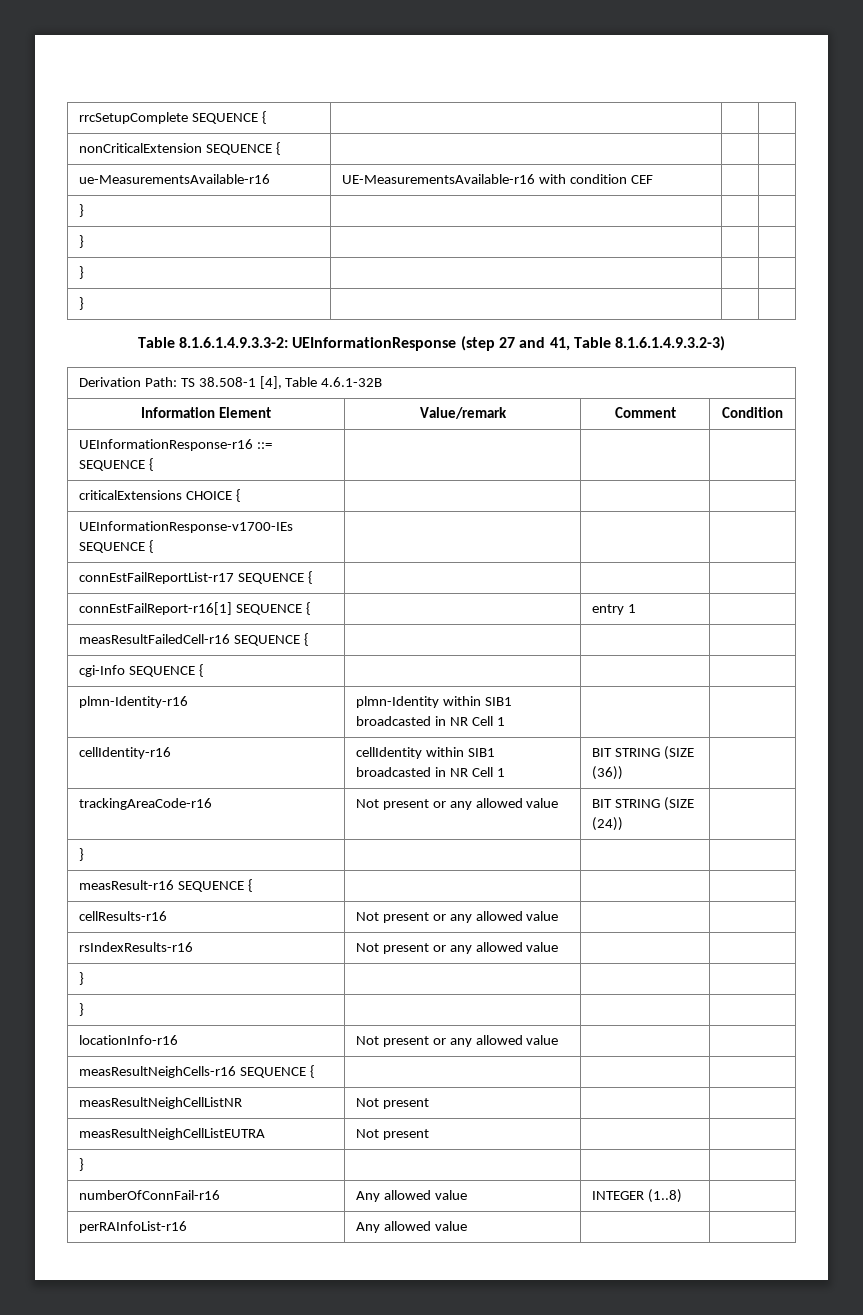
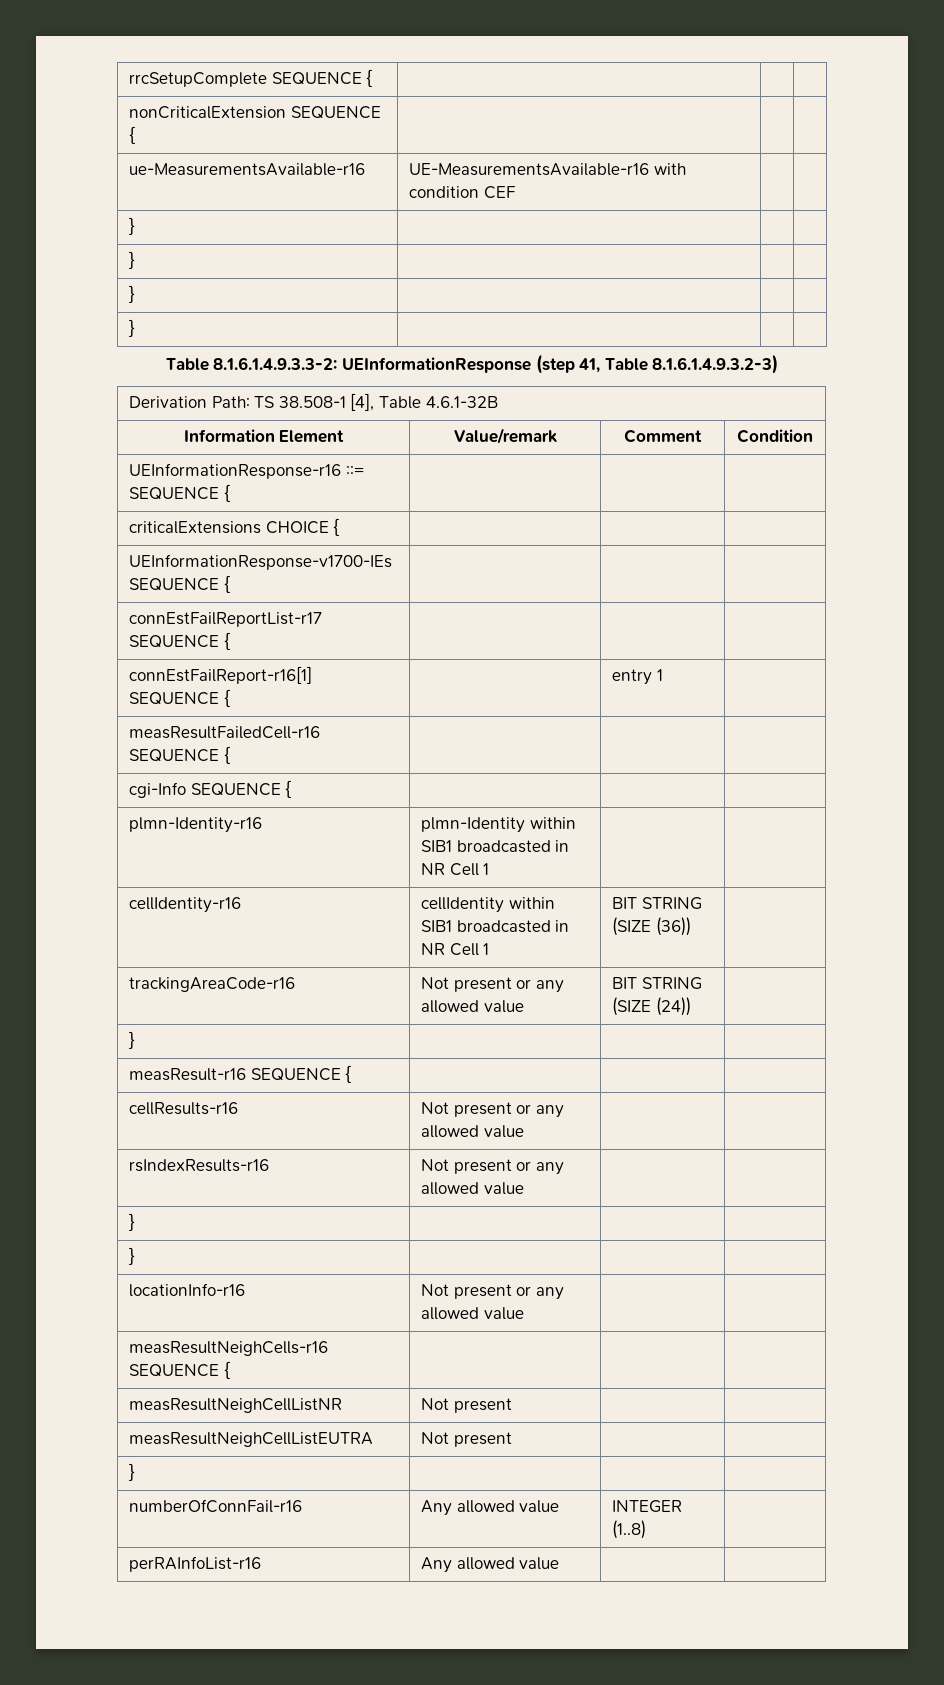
- Table 8.1.6.1.4.9.3.3-2: UEInformationResponse (step 27 and 41, Table 8.1.6.1.4.9.3.2-3)
+ Table 8.1.6.1.4.9.3.3-2: UEInformationResponse (step 41, Table 8.1.6.1.4.9.3.2-3)

